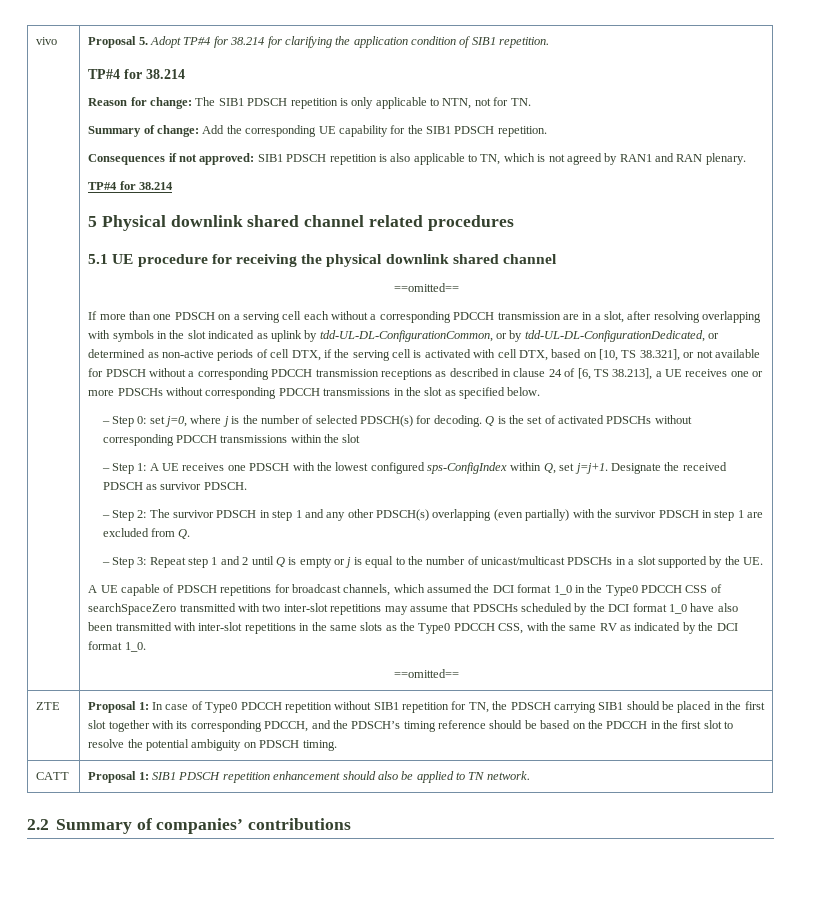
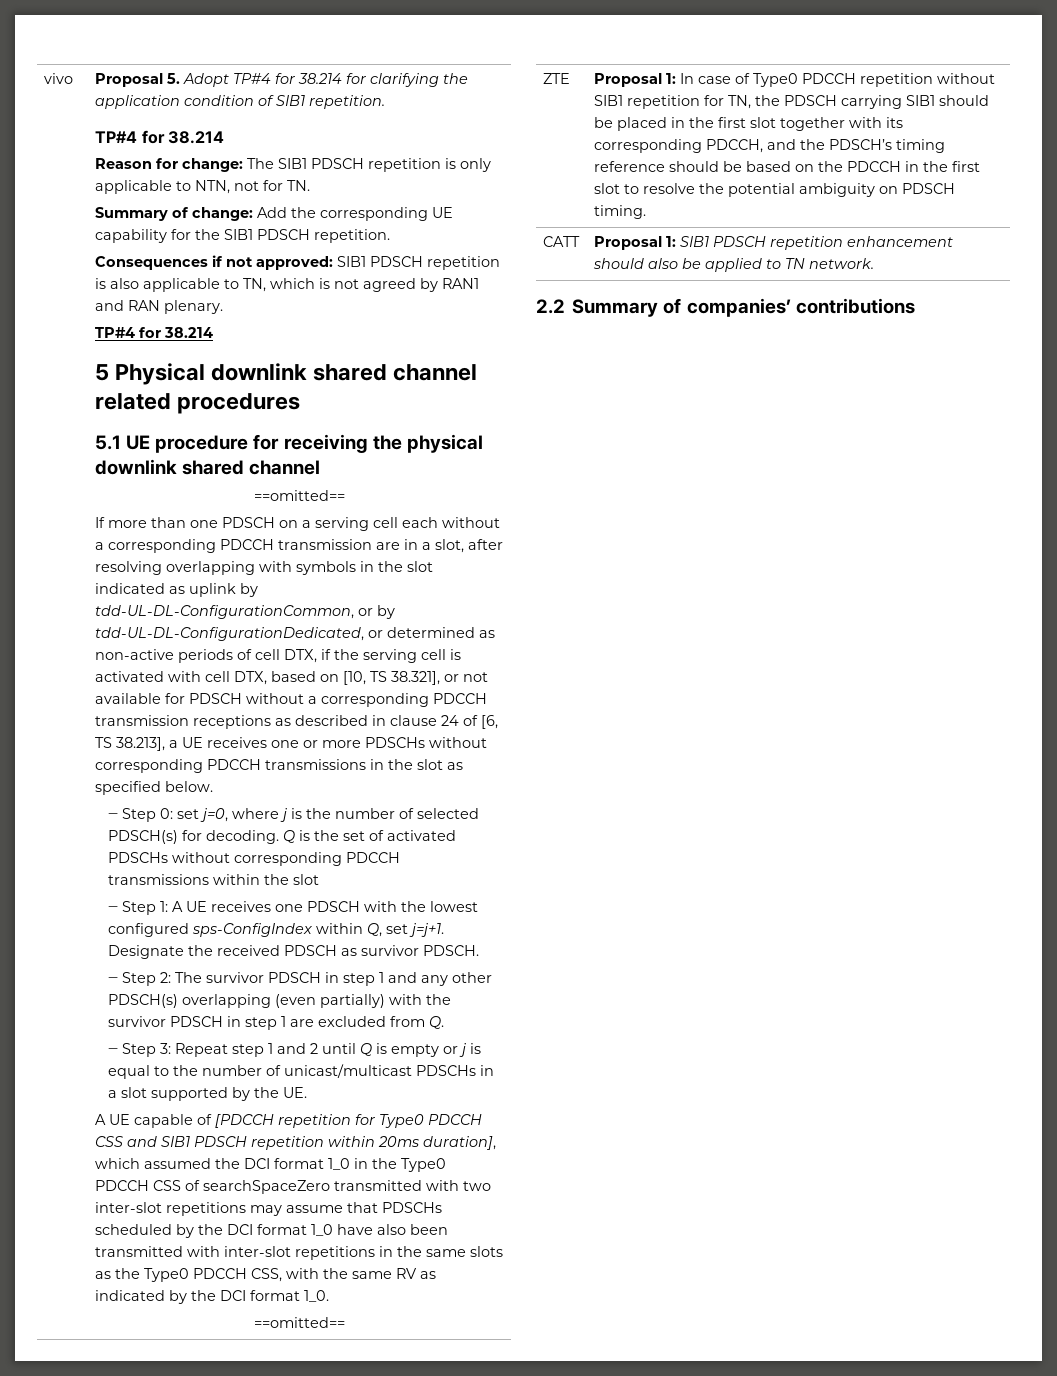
- A UE capable of PDSCH repetitions for broadcast channels, which assumed the DCI format 1_0 in the Type0 PDCCH CSS of searchSpaceZero transmitted with two inter-slot repetitions may assume that PDSCHs scheduled by the DCI format 1_0 have also been transmitted with inter-slot repetitions in the same slots as the Type0 PDCCH CSS, with the same RV as indicated by the DCI format 1_0.
+ A UE capable of [PDCCH repetition for Type0 PDCCH CSS and SIB1 PDSCH repetition within 20ms duration], which assumed the DCI format 1_0 in the Type0 PDCCH CSS of searchSpaceZero transmitted with two inter-slot repetitions may assume that PDSCHs scheduled by the DCI format 1_0 have also been transmitted with inter-slot repetitions in the same slots as the Type0 PDCCH CSS, with the same RV as indicated by the DCI format 1_0.

